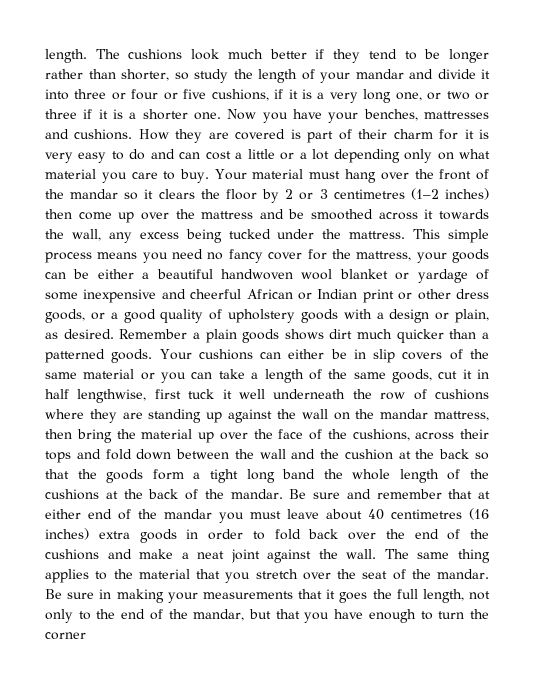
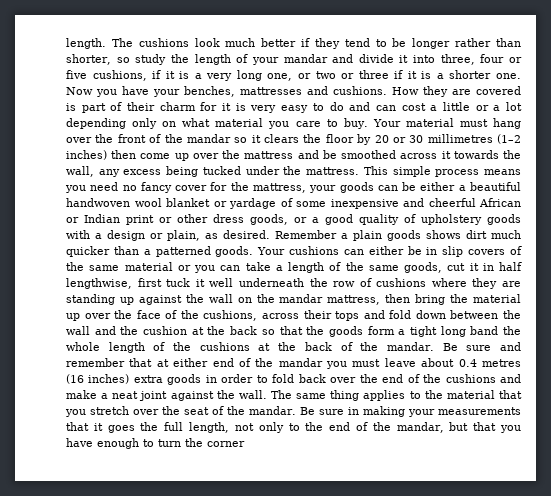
- The cushions look much better if they tend to be longer rather than shorter, so study the length of your mandar and divide it into three or four or five cushions, if it is a very long one, or two or three if it is a shorter one.
+ The cushions look much better if they tend to be longer rather than shorter, so study the length of your mandar and divide it into three, four or five cushions, if it is a very long one, or two or three if it is a shorter one.
- Your material must hang over the front of the mandar so it clears the floor by 2 or 3 centimetres (1–2 inches) then come up over the mattress and be smoothed across it towards the wall, any excess being tucked under the mattress.
+ Your material must hang over the front of the mandar so it clears the floor by 20 or 30 millimetres (1–2 inches) then come up over the mattress and be smoothed across it towards the wall, any excess being tucked under the mattress.
- Be sure and remember that at either end of the mandar you must leave about 40 centimetres (16 inches) extra goods in order to fold back over the end of the cushions and make a neat joint against the wall.
+ Be sure and remember that at either end of the mandar you must leave about 0.4 metres (16 inches) extra goods in order to fold back over the end of the cushions and make a neat joint against the wall.

